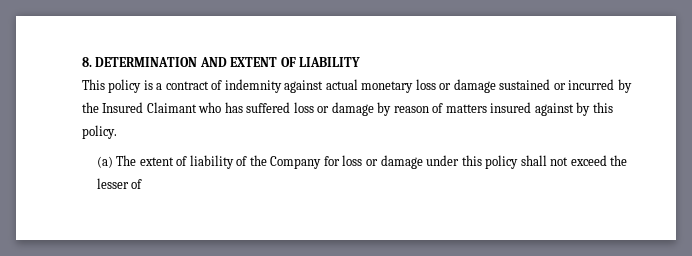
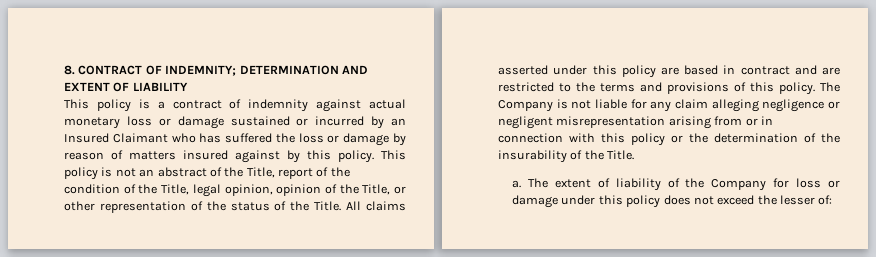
- 8. DETERMINATION AND EXTENT OF LIABILITY
+ 8. CONTRACT OF INDEMNITY; DETERMINATION AND EXTENT OF LIABILITY
- This policy is a contract of indemnity against actual monetary loss or damage sustained or incurred by the Insured Claimant who has suffered loss or damage by reason of matters insured against by this policy.
- (a) The extent of liability of the Company for loss or damage under this policy shall not exceed the lesser of
+ This policy is a contract of indemnity against actual monetary loss or damage sustained or incurred by an Insured Claimant who has suffered the loss or damage by reason of matters insured against by this policy. This policy is not an abstract of the Title, report of the condition of the Title, legal opinion, opinion of the Title, or other representation of the status of the Title. All claims asserted under this policy are based in contract and are restricted to the terms and provisions of this policy. The Company is not liable for any claim alleging negligence or negligent misrepresentation arising from or in connection with this policy or the determination of the insurability of the Title.
+ a. The extent of liability of the Company for loss or damage under this policy does not exceed the lesser of:

